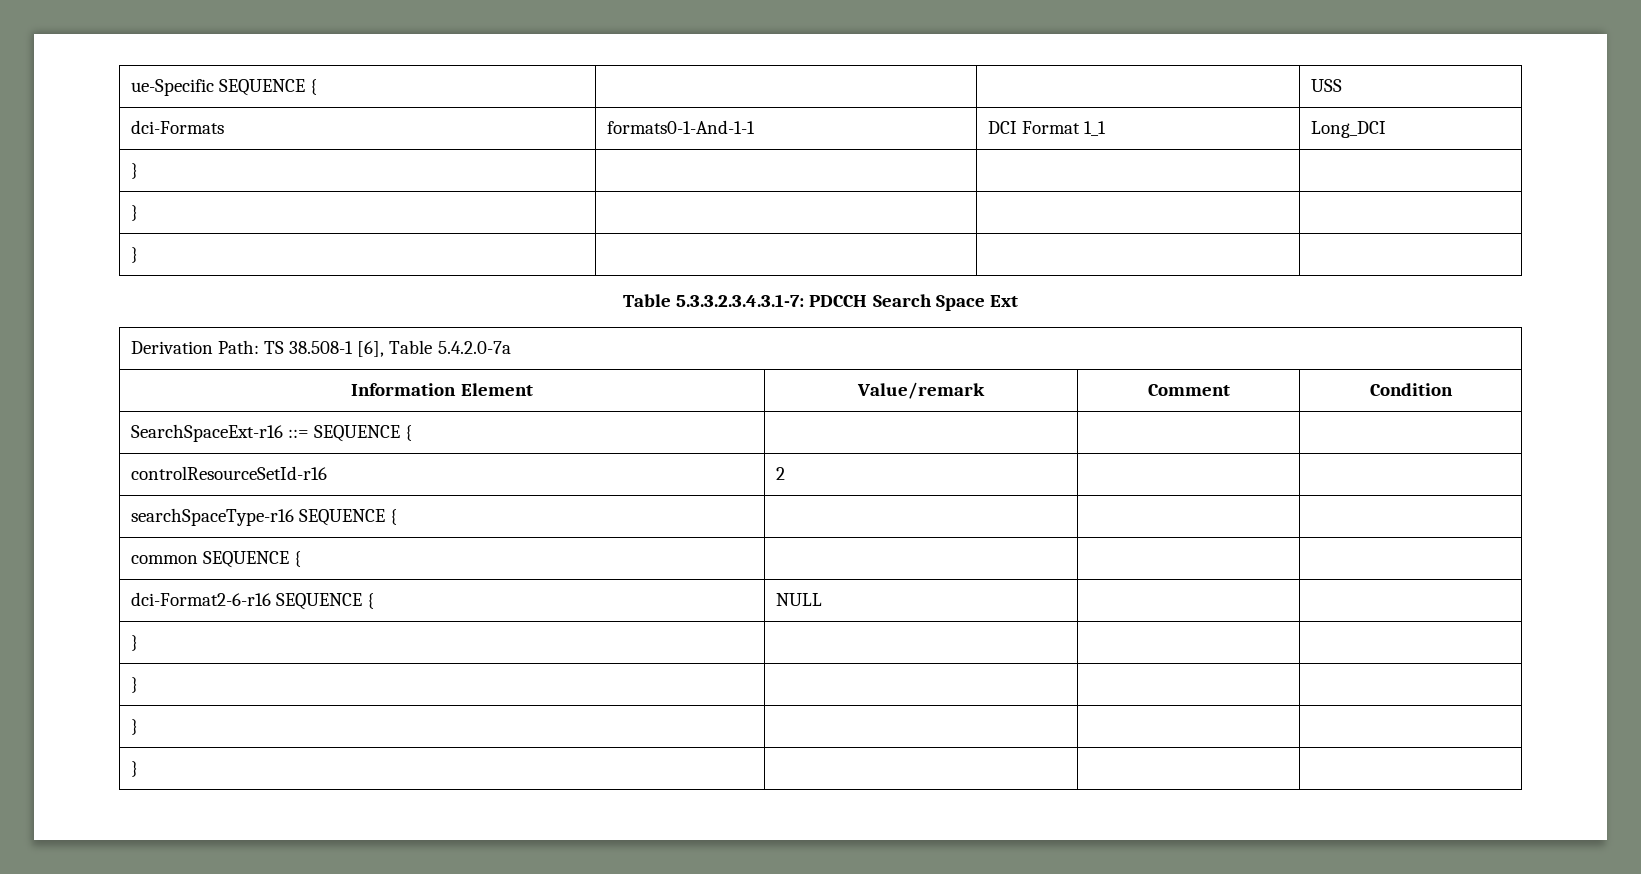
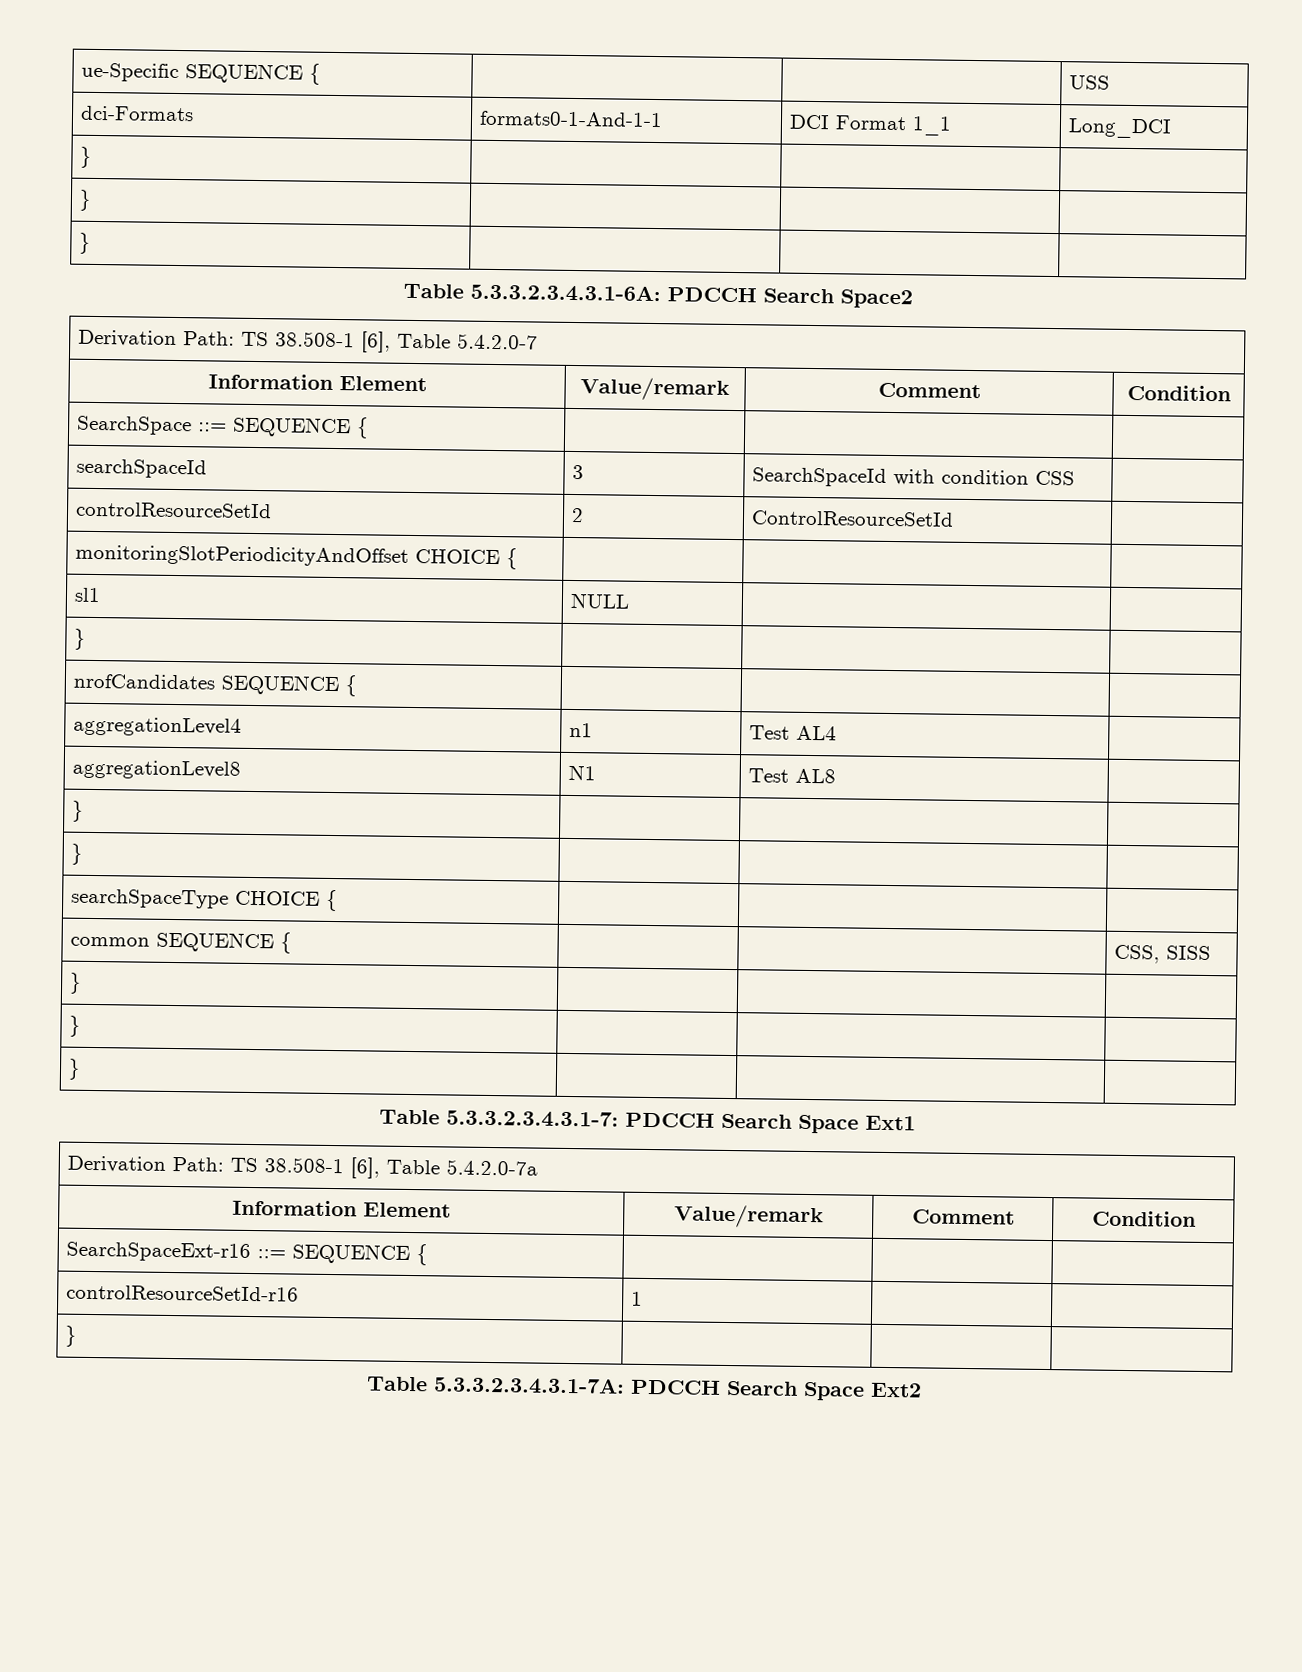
+ Table 5.3.3.2.3.4.3.1-6A: PDCCH Search Space2
+ Derivation Path: TS 38.508-1 [6], Table 5.4.2.0-7
+ Information Element | Value/remark | Comment | Condition
+ SearchSpace ::= SEQUENCE { | | |
+ searchSpaceId | 3 | SearchSpaceId with condition CSS |
+ controlResourceSetId | 2 | ControlResourceSetId |
+ monitoringSlotPeriodicityAndOffset CHOICE { | | |
+ sl1 | NULL | |
+ } | | |
+ nrofCandidates SEQUENCE { | | |
+ aggregationLevel4 | n1 | Test AL4 |
+ aggregationLevel8 | N1 | Test AL8 |
+ } | | |
+ } | | |
+ searchSpaceType CHOICE { | | |
+ common SEQUENCE { | | | CSS, SISS
+ } | | |
+ } | | |
+ } | | |
- Table 5.3.3.2.3.4.3.1-7: PDCCH Search Space Ext
+ Table 5.3.3.2.3.4.3.1-7: PDCCH Search Space Ext1
- controlResourceSetId-r16 | 2 | |
- searchSpaceType-r16 SEQUENCE { | | |
- common SEQUENCE { | | |
- dci-Format2-6-r16 SEQUENCE { | NULL | |
+ controlResourceSetId-r16 | 1 | |
  } | | |
- } | | |
- } | | |
- } | | |
+ Table 5.3.3.2.3.4.3.1-7A: PDCCH Search Space Ext2

